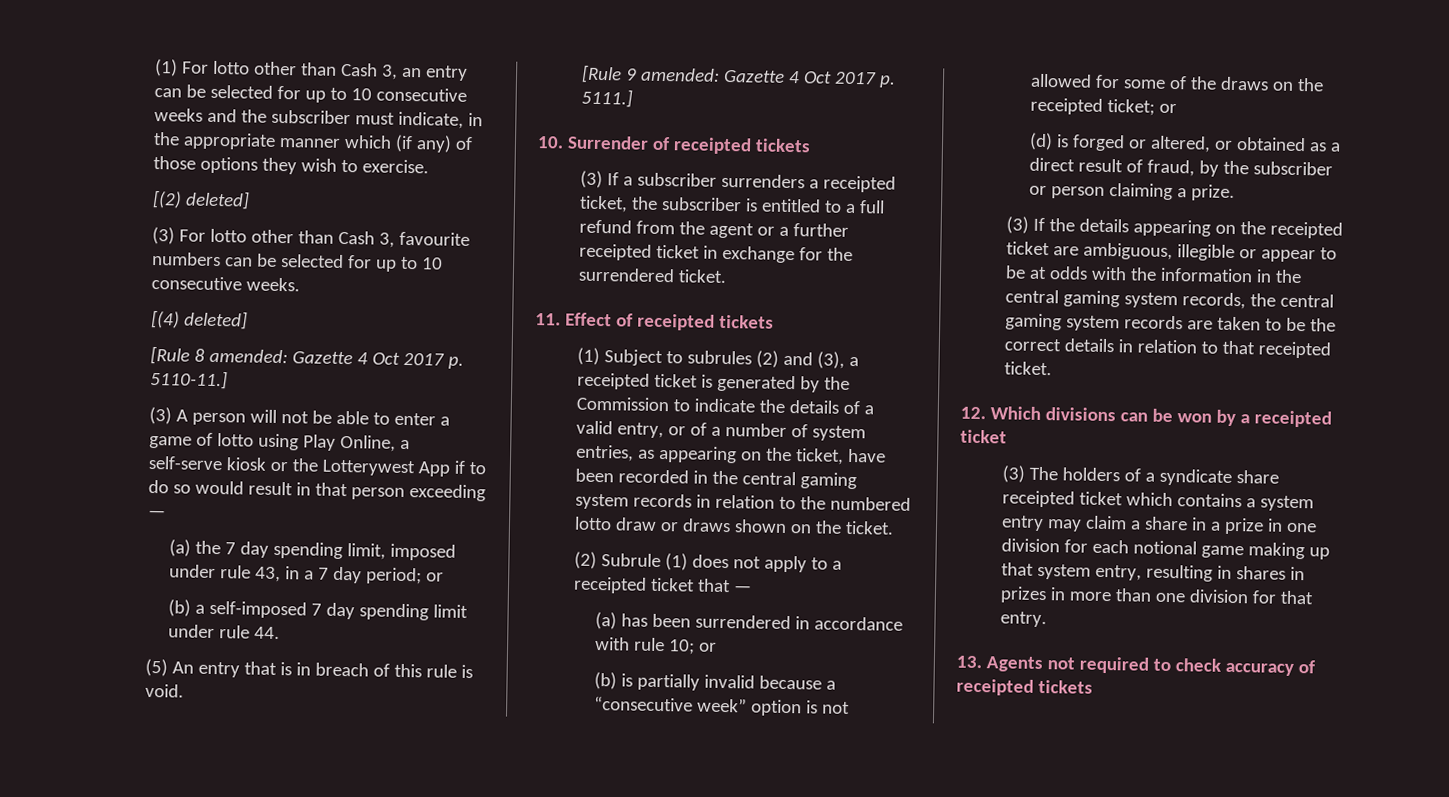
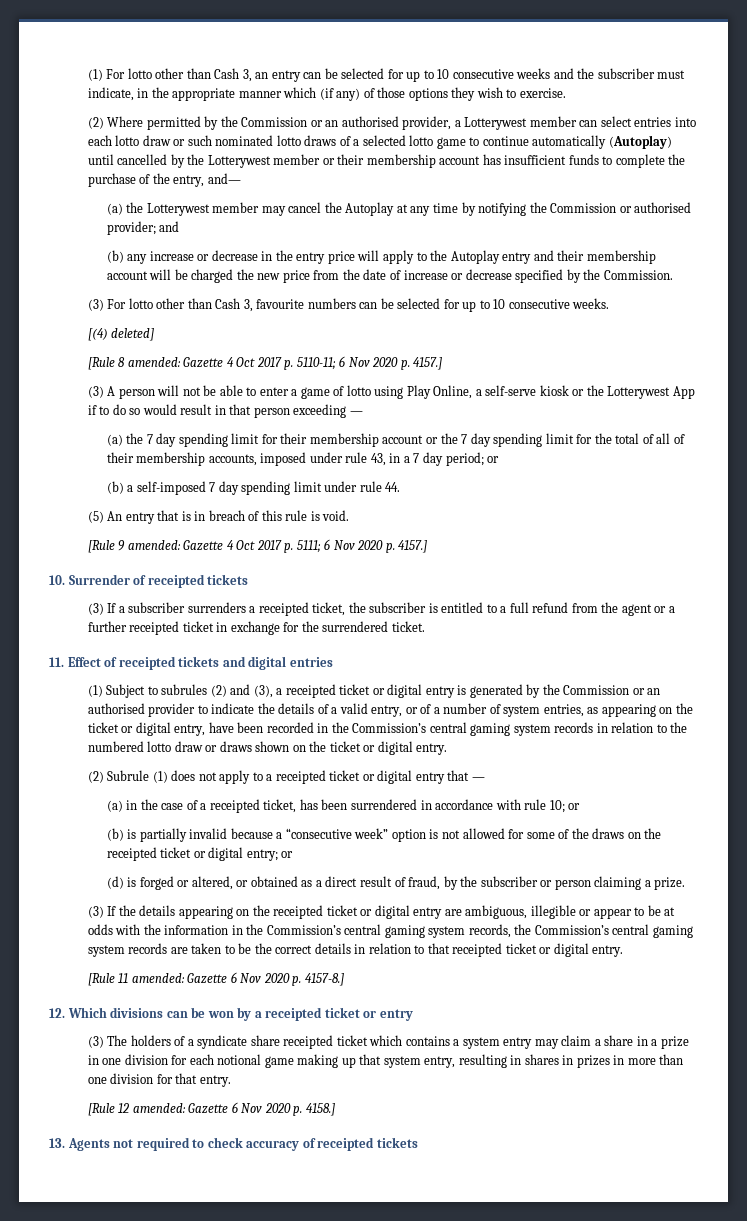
- [(2) deleted]
+ (2) Where permitted by the Commission or an authorised provider, a Lotterywest member can select entries into each lotto draw or such nominated lotto draws of a selected lotto game to continue automatically (Autoplay) until cancelled by the Lotterywest member or their membership account has insufficient funds to complete the purchase of the entry, and—
+ (a) the Lotterywest member may cancel the Autoplay at any time by notifying the Commission or authorised provider; and
+ (b) any increase or decrease in the entry price will apply to the Autoplay entry and their membership account will be charged the new price from the date of increase or decrease specified by the Commission.
- [Rule 8 amended: Gazette 4 Oct 2017 p. 5110-11.]
+ [Rule 8 amended: Gazette 4 Oct 2017 p. 5110-11; 6 Nov 2020 p. 4157.]
- (a) the 7 day spending limit, imposed under rule 43, in a 7 day period; or
+ (a) the 7 day spending limit for their membership account or the 7 day spending limit for the total of all of their membership accounts, imposed under rule 43, in a 7 day period; or
- [Rule 9 amended: Gazette 4 Oct 2017 p. 5111.]
+ [Rule 9 amended: Gazette 4 Oct 2017 p. 5111; 6 Nov 2020 p. 4157.]
- 11. Effect of receipted tickets
+ 11. Effect of receipted tickets and digital entries
- (1) Subject to subrules (2) and (3), a receipted ticket is generated by the Commission to indicate the details of a valid entry, or of a number of system entries, as appearing on the ticket, have been recorded in the central gaming system records in relation to the numbered lotto draw or draws shown on the ticket.
+ (1) Subject to subrules (2) and (3), a receipted ticket or digital entry is generated by the Commission or an authorised provider to indicate the details of a valid entry, or of a number of system entries, as appearing on the ticket or digital entry, have been recorded in the Commission’s central gaming system records in relation to the numbered lotto draw or draws shown on the ticket or digital entry.
- (2) Subrule (1) does not apply to a receipted ticket that —
+ (2) Subrule (1) does not apply to a receipted ticket or digital entry that —
- (a) has been surrendered in accordance with rule 10; or
+ (a) in the case of a receipted ticket, has been surrendered in accordance with rule 10; or
- (b) is partially invalid because a “consecutive week” option is not allowed for some of the draws on the receipted ticket; or
+ (b) is partially invalid because a “consecutive week” option is not allowed for some of the draws on the receipted ticket or digital entry; or
- (3) If the details appearing on the receipted ticket are ambiguous, illegible or appear to be at odds with the information in the central gaming system records, the central gaming system records are taken to be the correct details in relation to that receipted ticket.
+ (3) If the details appearing on the receipted ticket or digital entry are ambiguous, illegible or appear to be at odds with the information in the Commission’s central gaming system records, the Commission’s central gaming system records are taken to be the correct details in relation to that receipted ticket or digital entry.
+ [Rule 11 amended: Gazette 6 Nov 2020 p. 4157-8.]
- 12. Which divisions can be won by a receipted ticket
+ 12. Which divisions can be won by a receipted ticket or entry
+ [Rule 12 amended: Gazette 6 Nov 2020 p. 4158.]

